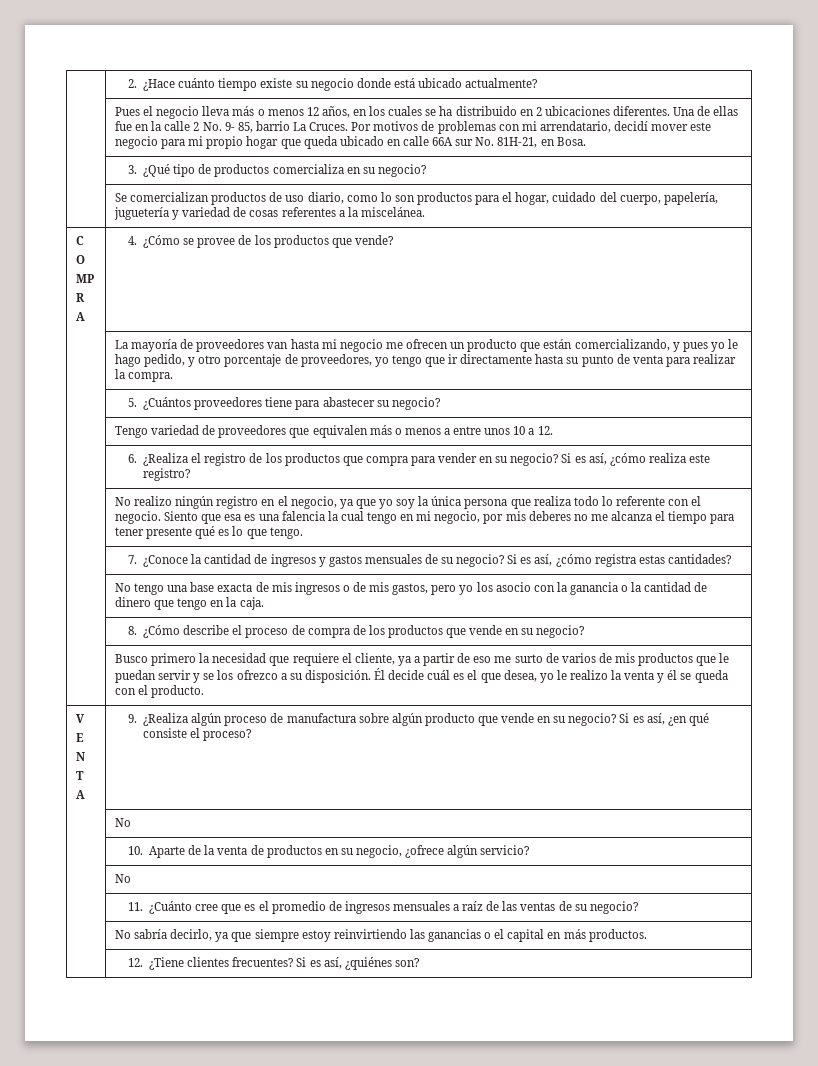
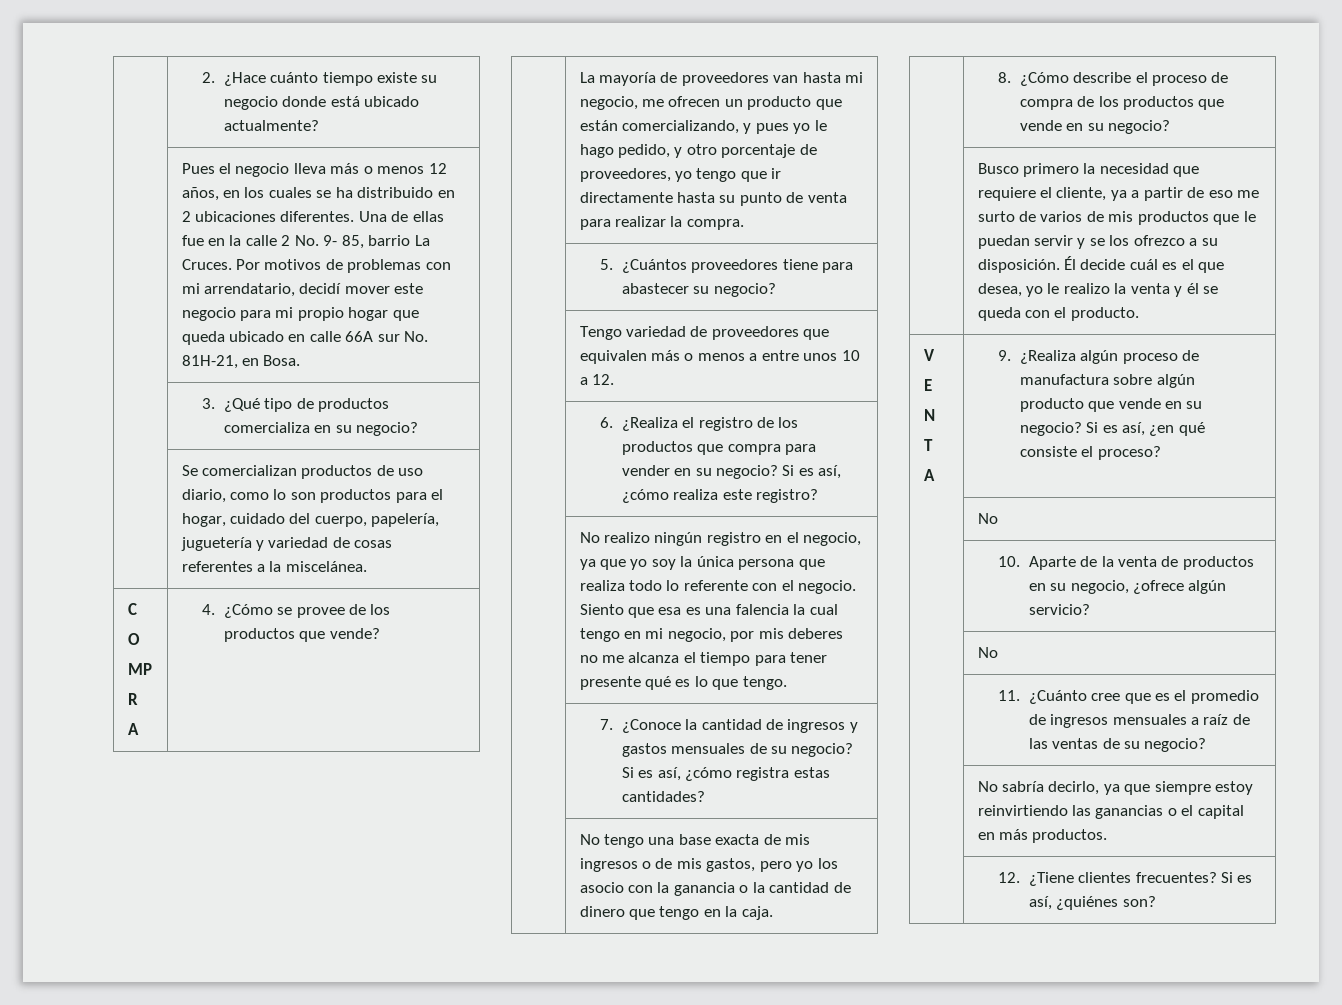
- | La mayoría de proveedores van hasta mi negocio me ofrecen un producto que están comercializando, y pues yo le hago pedido, y otro porcentaje de proveedores, yo tengo que ir directamente hasta su punto de venta para realizar la compra.
+ | La mayoría de proveedores van hasta mi negocio, me ofrecen un producto que están comercializando, y pues yo le hago pedido, y otro porcentaje de proveedores, yo tengo que ir directamente hasta su punto de venta para realizar la compra.

